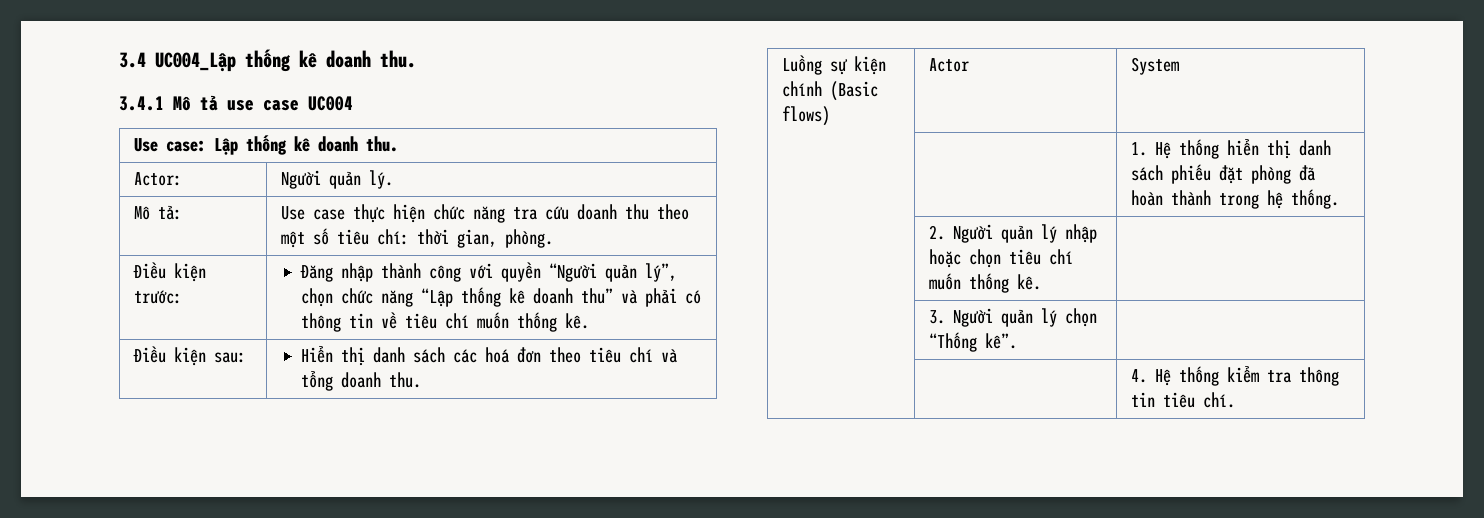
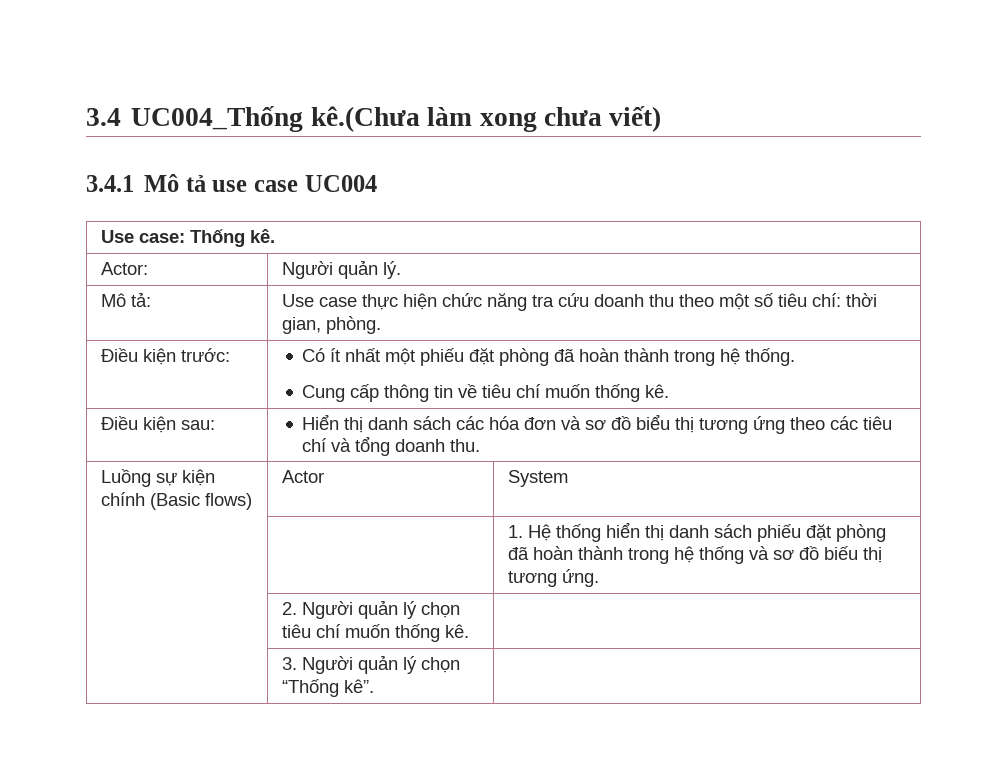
- 3.4 UC004_Lập thống kê doanh thu.
+ 3.4 UC004_Thống kê.(Chưa làm xong chưa viết)
- Use case: Lập thống kê doanh thu.
+ Use case: Thống kê.
- Điều kiện trước: | Đăng nhập thành công với quyền “Người quản lý”, chọn chức năng “Lập thống kê doanh thu” và phải có thông tin về tiêu chí muốn thống kê.
+ Điều kiện trước: | Có ít nhất một phiếu đặt phòng đã hoàn thành trong hệ thống.
+ Cung cấp thông tin về tiêu chí muốn thống kê.
- Điều kiện sau: | Hiển thị danh sách các hoá đơn theo tiêu chí và tổng doanh thu.
+ Điều kiện sau: | Hiển thị danh sách các hóa đơn và sơ đồ biểu thị tương ứng theo các tiêu chí và tổng doanh thu.
- | | 1. Hệ thống hiển thị danh sách phiếu đặt phòng đã hoàn thành trong hệ thống.
+ | | 1. Hệ thống hiển thị danh sách phiếu đặt phòng đã hoàn thành trong hệ thống và sơ đồ biếu thị tương ứng.
- | 2. Người quản lý nhập hoặc chọn tiêu chí muốn thống kê. |
+ | 2. Người quản lý chọn tiêu chí muốn thống kê. |
- | | 4. Hệ thống kiểm tra thông tin tiêu chí.

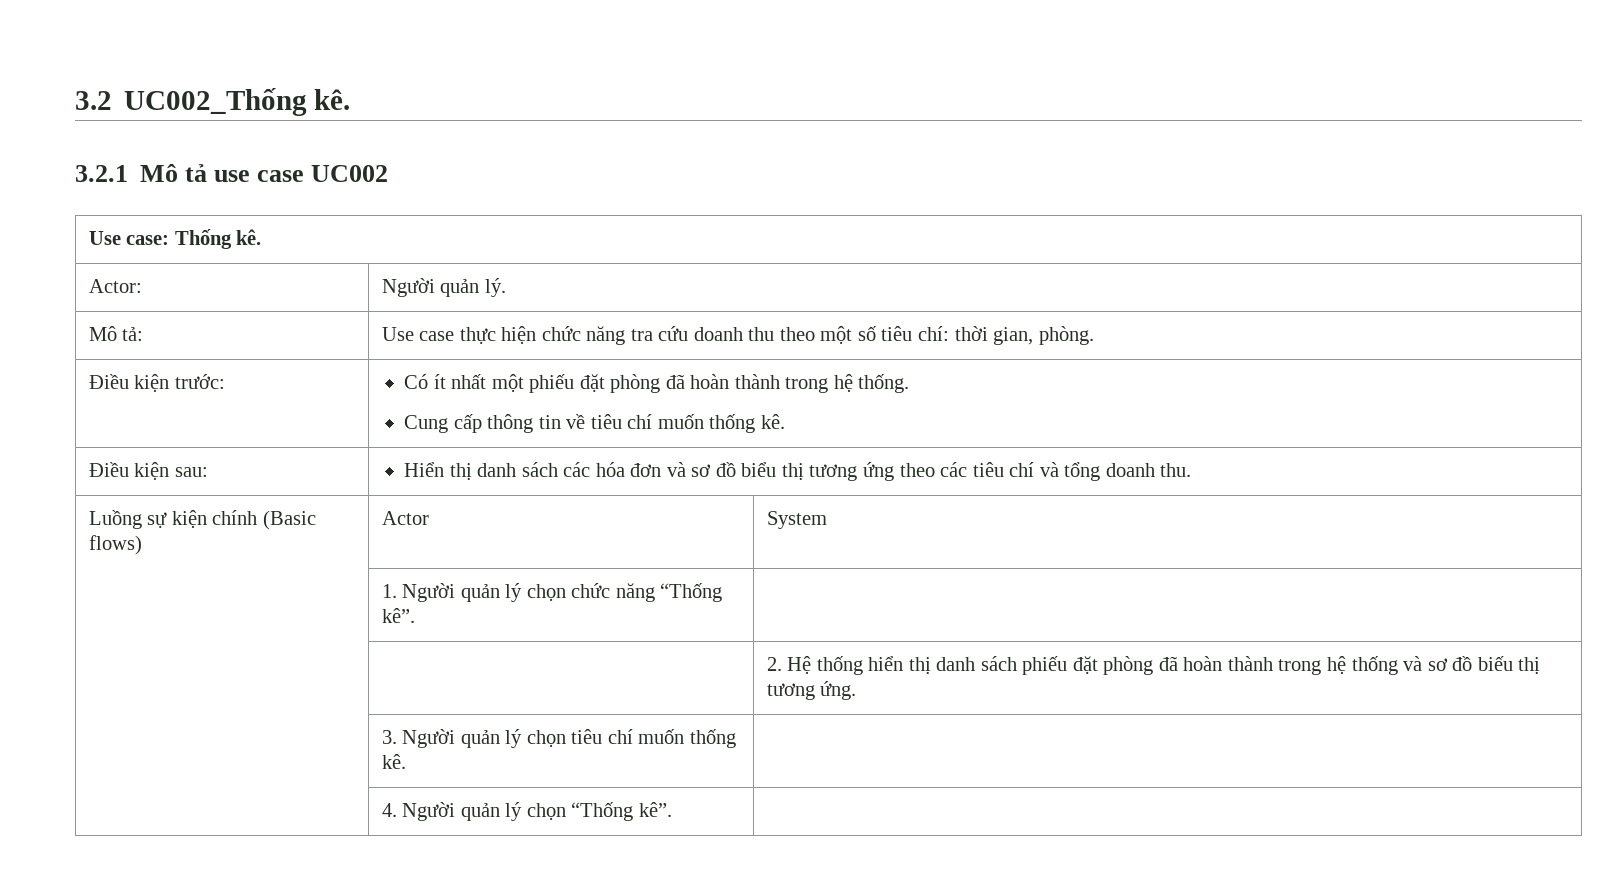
- 3.4 UC004_Thống kê.(Chưa làm xong chưa viết)
- 3.4.1 Mô tả use case UC004
+ 3.2 UC002_Thống kê.
+ 3.2.1 Mô tả use case UC002
- | | 1. Hệ thống hiển thị danh sách phiếu đặt phòng đã hoàn thành trong hệ thống và sơ đồ biếu thị tương ứng.
+ | 1. Người quản lý chọn chức năng “Thống kê”. |
+ | | 2. Hệ thống hiển thị danh sách phiếu đặt phòng đã hoàn thành trong hệ thống và sơ đồ biếu thị tương ứng.
- | 2. Người quản lý chọn tiêu chí muốn thống kê. |
+ | 3. Người quản lý chọn tiêu chí muốn thống kê. |
- | 3. Người quản lý chọn “Thống kê”. |
+ | 4. Người quản lý chọn “Thống kê”. |

